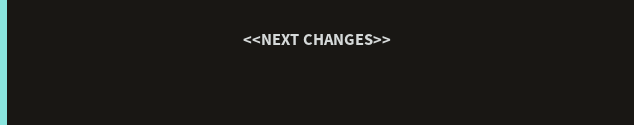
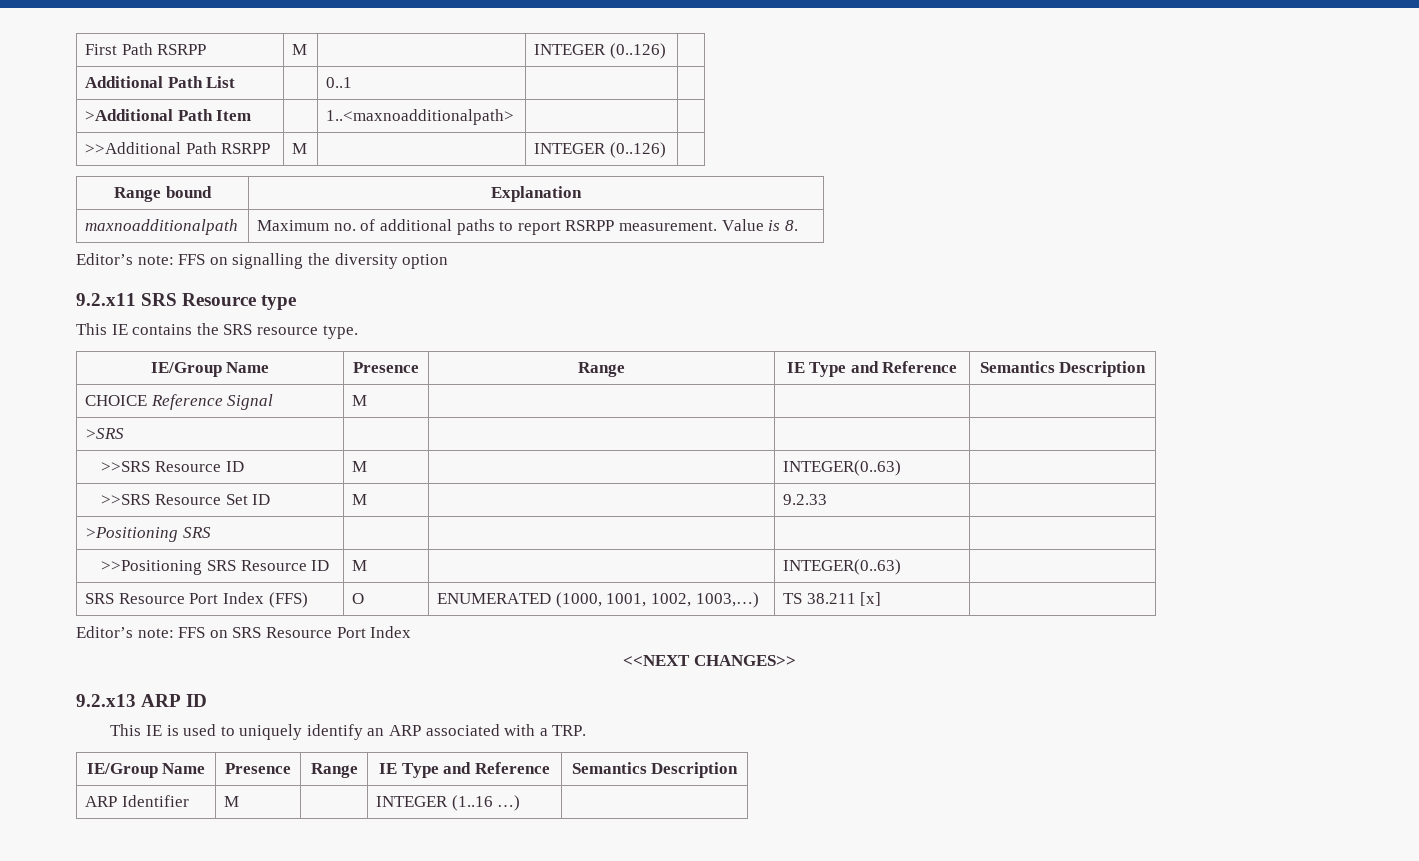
+ First Path RSRPP | M | | INTEGER (0..126) |
+ Additional Path List | | 0..1 | |
+ >Additional Path Item | | 1..<maxnoadditionalpath> | |
+ >>Additional Path RSRPP | M | | INTEGER (0..126) |
+ Range bound | Explanation
+ maxnoadditionalpath | Maximum no. of additional paths to report RSRPP measurement. Value is 8.
+ Editor’s note: FFS on signalling the diversity option
+ 9.2.x11 SRS Resource type
+ This IE contains the SRS resource type.
+ IE/Group Name | Presence | Range | IE Type and Reference | Semantics Description
+ CHOICE Reference Signal | M | | |
+ >SRS | | | |
+ >>SRS Resource ID | M | | INTEGER(0..63) |
+ >>SRS Resource Set ID | M | | 9.2.33 |
+ >Positioning SRS | | | |
+ >>Positioning SRS Resource ID | M | | INTEGER(0..63) |
+ SRS Resource Port Index (FFS) | O | ENUMERATED (1000, 1001, 1002, 1003,…) | TS 38.211 [x] |
+ Editor’s note: FFS on SRS Resource Port Index
  <<NEXT CHANGES>>
+ 9.2.x13 ARP ID
+ This IE is used to uniquely identify an ARP associated with a TRP.
+ IE/Group Name | Presence | Range | IE Type and Reference | Semantics Description
+ ARP Identifier | M | | INTEGER (1..16 …) |

